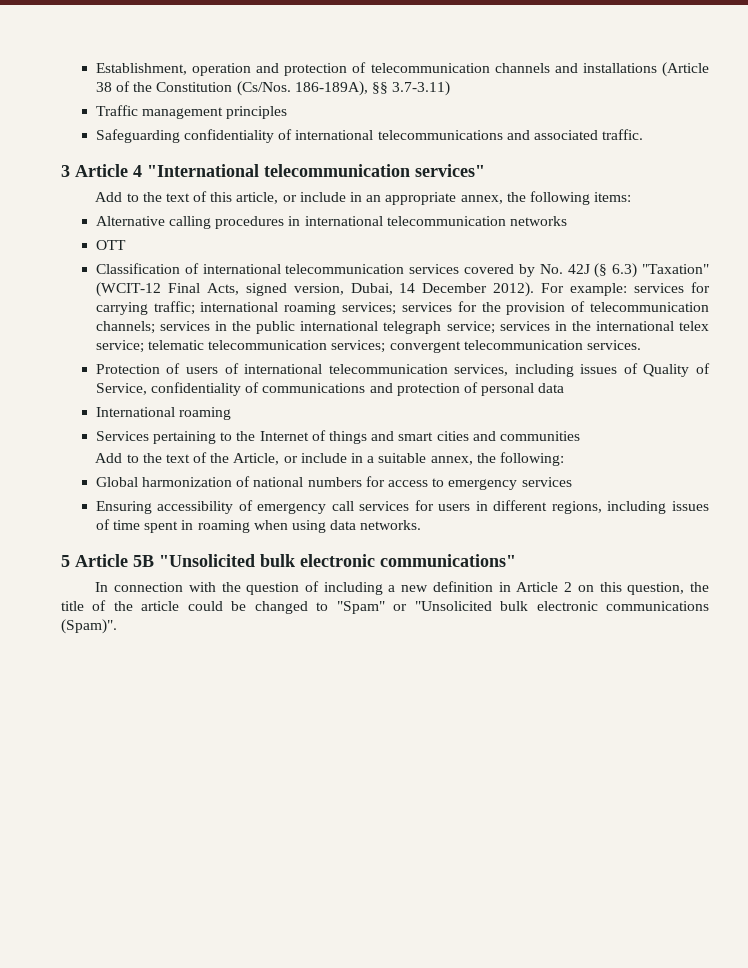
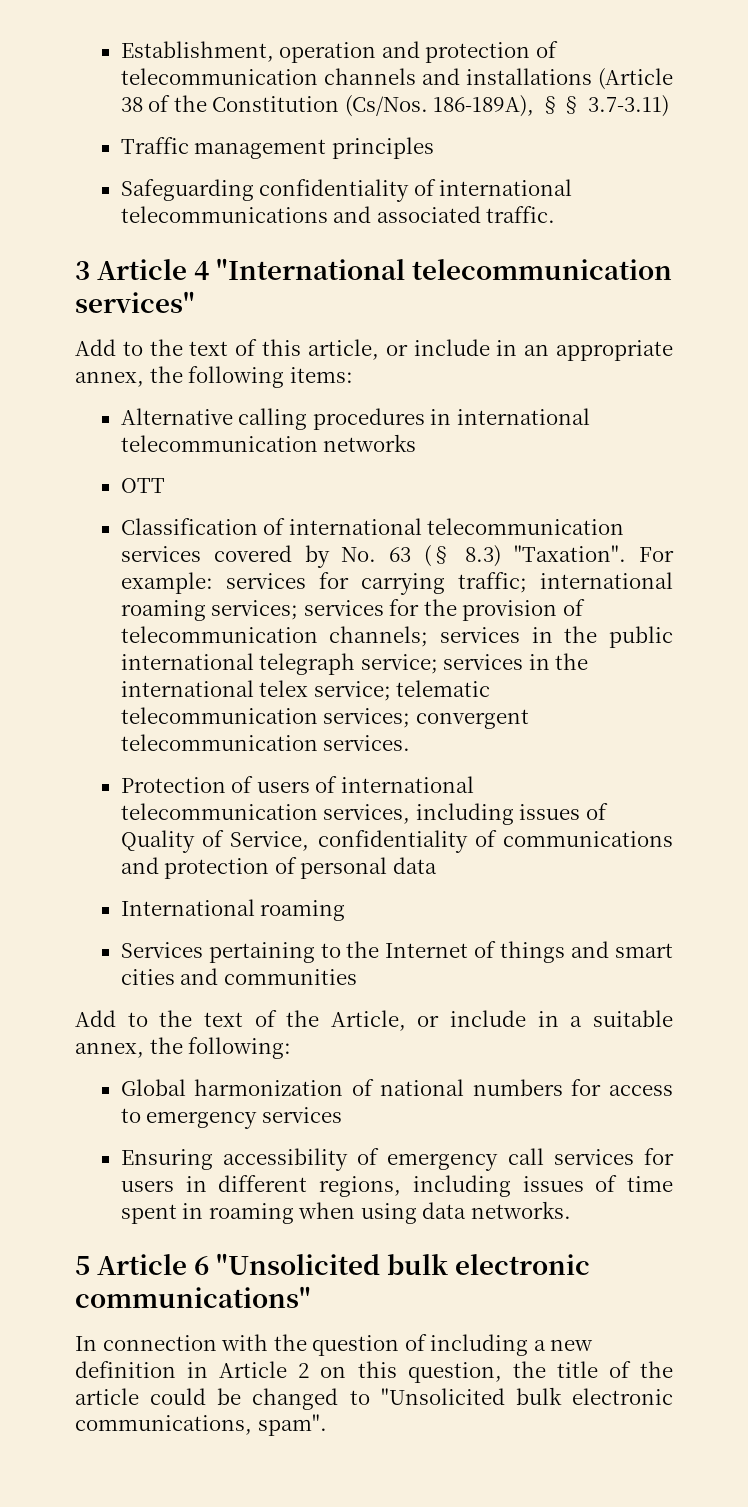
- Classification of international telecommunication services covered by No. 42J (§ 6.3) "Taxation" (WCIT-12 Final Acts, signed version, Dubai, 14 December 2012).
+ Classification of international telecommunication services covered by No. 63 (§ 8.3) "Taxation".
- 5 Article 5В "Unsolicited bulk electronic communications"
+ 5 Article 6 "Unsolicited bulk electronic communications"
- In connection with the question of including a new definition in Article 2 on this question, the title of the article could be changed to "Spam" or "Unsolicited bulk electronic communications (Spam)".
+ In connection with the question of including a new definition in Article 2 on this question, the title of the article could be changed to "Unsolicited bulk electronic communications, spam".

